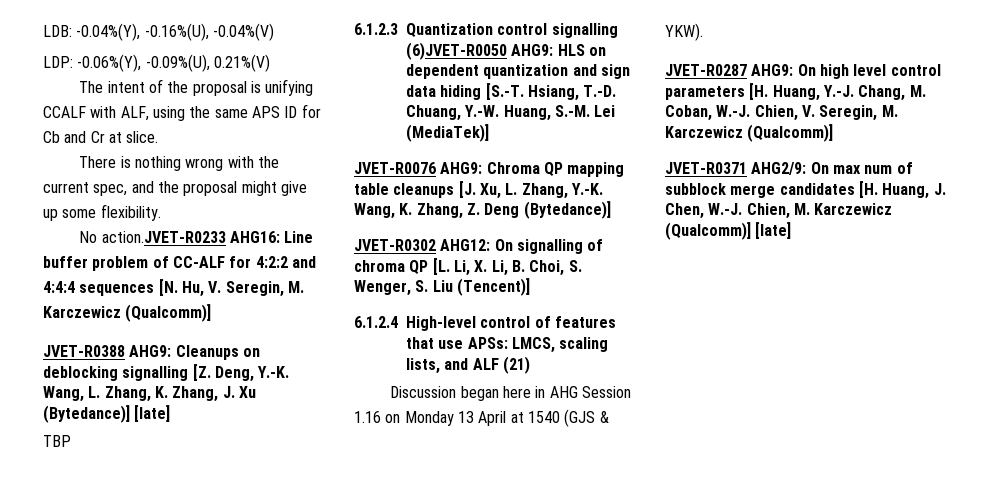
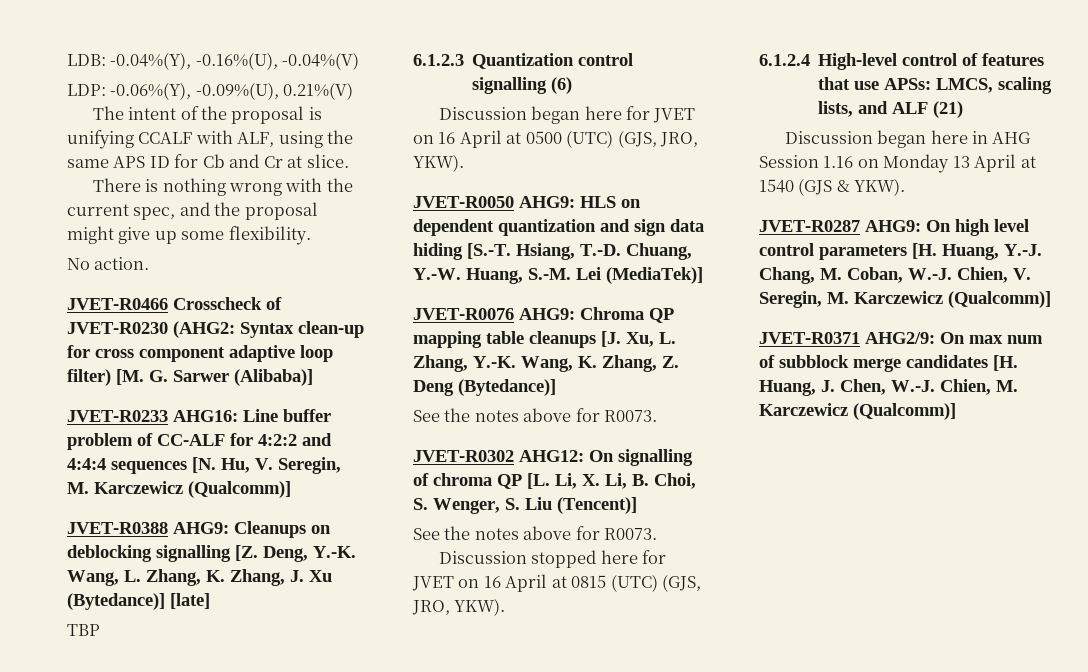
- No action.JVET-R0233 AHG16: Line buffer problem of CC-ALF for 4:2:2 and 4:4:4 sequences [N. Hu, V. Seregin, M. Karczewicz (Qualcomm)]
+ No action.
+ JVET-R0466 Crosscheck of JVET-R0230 (AHG2: Syntax clean-up for cross component adaptive loop filter) [M. G. Sarwer (Alibaba)]
+ JVET-R0233 AHG16: Line buffer problem of CC-ALF for 4:2:2 and 4:4:4 sequences [N. Hu, V. Seregin, M. Karczewicz (Qualcomm)]
- 6.1.2.3 Quantization control signalling (6)JVET-R0050 AHG9: HLS on dependent quantization and sign data hiding [S.-T. Hsiang, T.-D. Chuang, Y.-W. Huang, S.-M. Lei (MediaTek)]
+ 6.1.2.3 Quantization control signalling (6)
+ Discussion began here for JVET on 16 April at 0500 (UTC) (GJS, JRO, YKW).
+ JVET-R0050 AHG9: HLS on dependent quantization and sign data hiding [S.-T. Hsiang, T.-D. Chuang, Y.-W. Huang, S.-M. Lei (MediaTek)]
  JVET-R0076 AHG9: Chroma QP mapping table cleanups [J. Xu, L. Zhang, Y.-K. Wang, K. Zhang, Z. Deng (Bytedance)]
+ See the notes above for R0073.
  JVET-R0302 AHG12: On signalling of chroma QP [L. Li, X. Li, B. Choi, S. Wenger, S. Liu (Tencent)]
+ See the notes above for R0073.
+ Discussion stopped here for JVET on 16 April at 0815 (UTC) (GJS, JRO, YKW).
- JVET-R0371 AHG2/9: On max num of subblock merge candidates [H. Huang, J. Chen, W.-J. Chien, M. Karczewicz (Qualcomm)] [late]
+ JVET-R0371 AHG2/9: On max num of subblock merge candidates [H. Huang, J. Chen, W.-J. Chien, M. Karczewicz (Qualcomm)]

